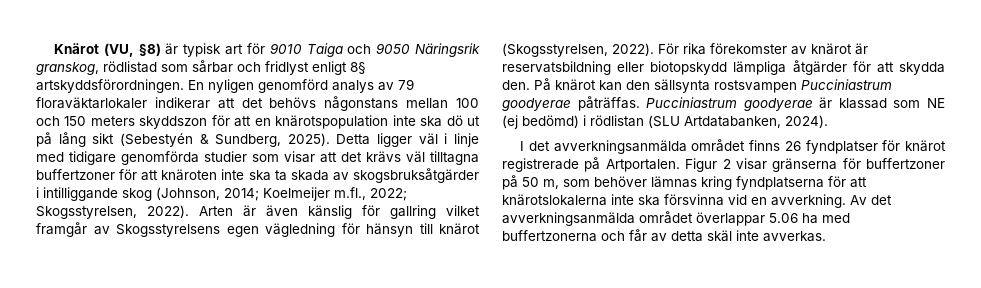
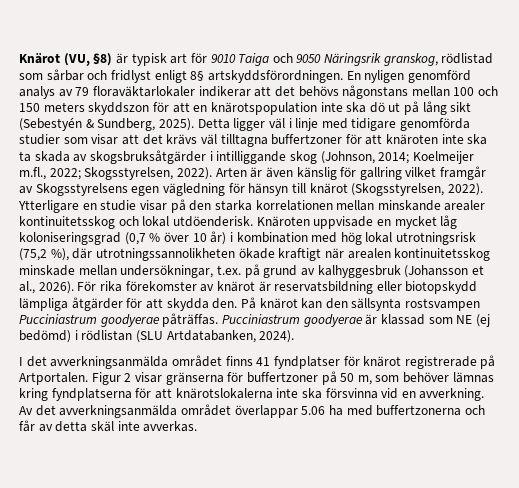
+ Ytterligare en studie visar på den starka korrelationen mellan minskande arealer kontinuitetsskog och lokal utdöenderisk. Knäroten uppvisade en mycket låg koloniseringsgrad (0,7 % över 10 år) i kombination med hög lokal utrotningsrisk (75,2 %), där utrotningssannolikheten ökade kraftigt när arealen kontinuitetsskog minskade mellan undersökningar, t.ex. på grund av kalhyggesbruk (Johansson et al., 2026).
- I det avverkningsanmälda området finns 26 fyndplatser för knärot registrerade på Artportalen.
+ I det avverkningsanmälda området finns 41 fyndplatser för knärot registrerade på Artportalen.

